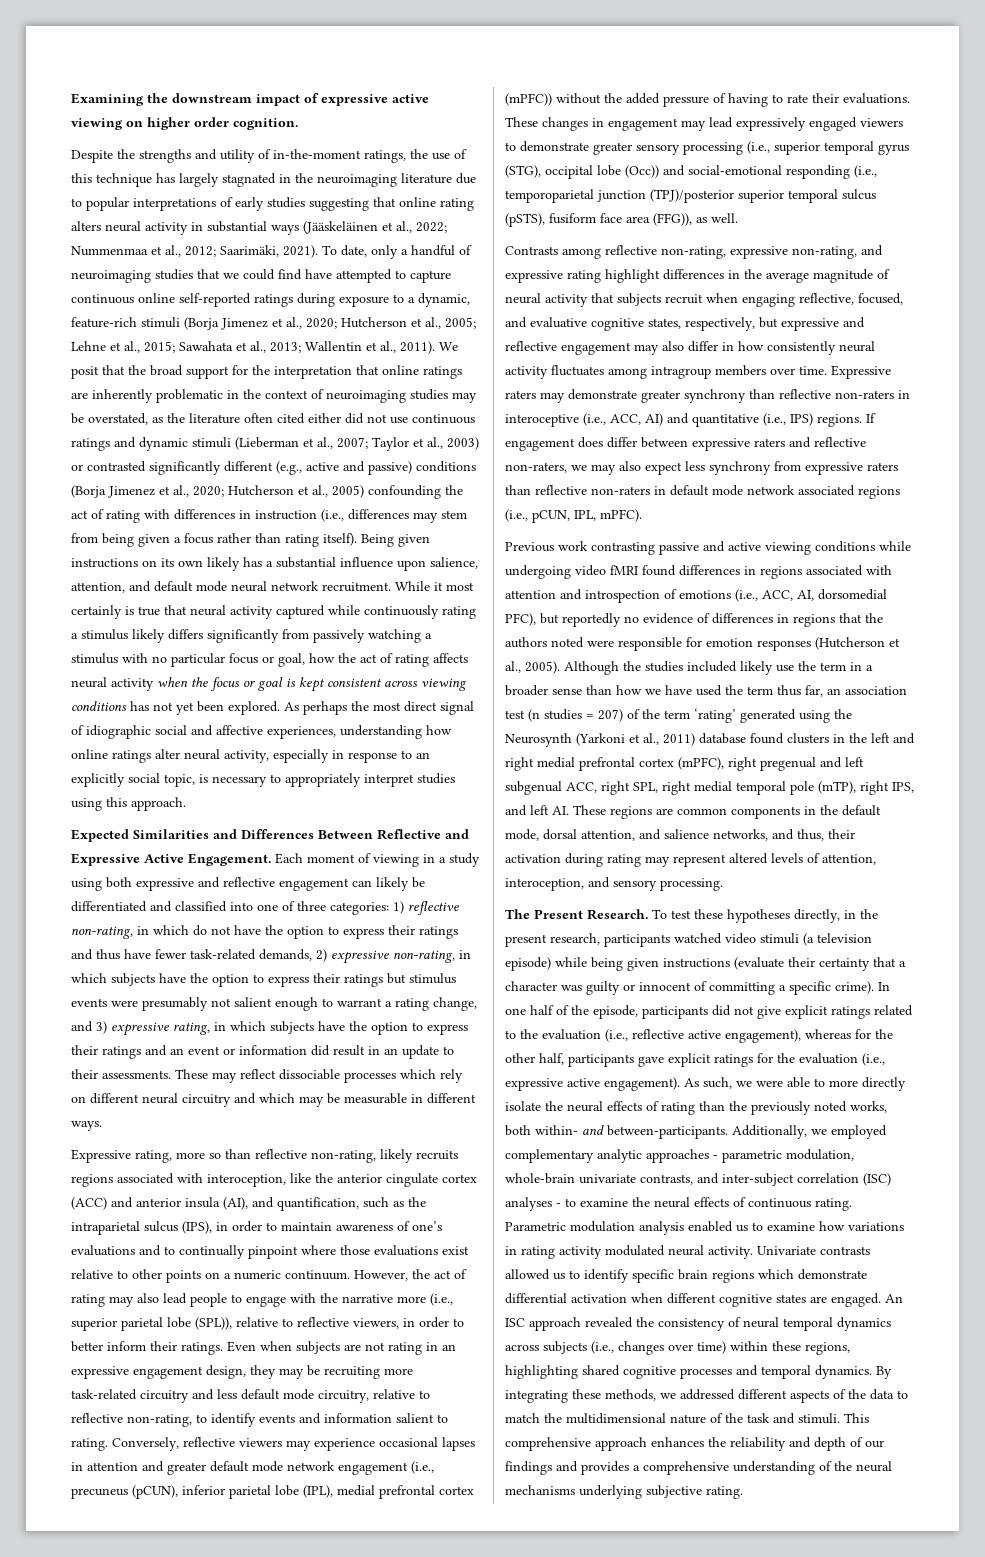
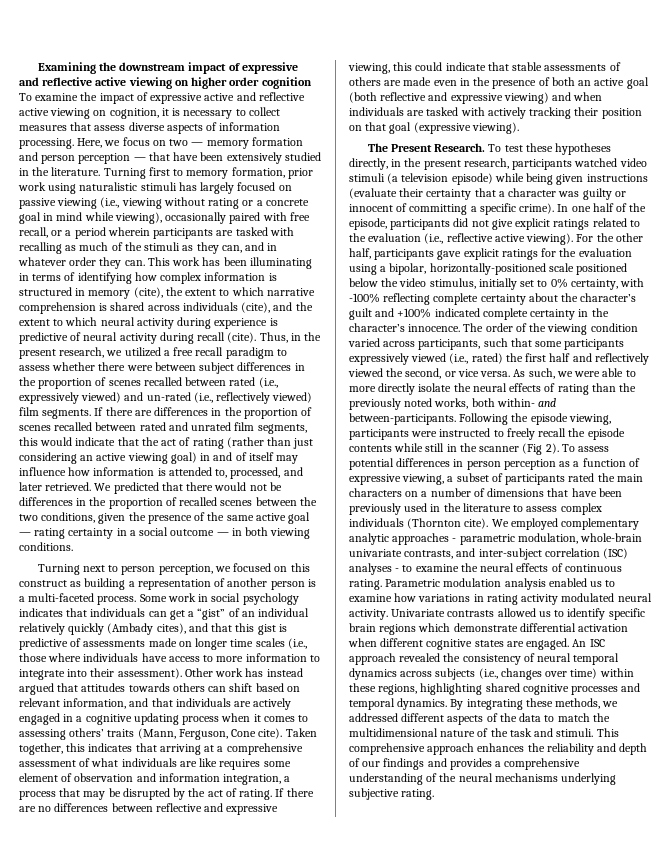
- Examining the downstream impact of expressive active viewing on higher order cognition.
- Despite the strengths and utility of in-the-moment ratings, the use of this technique has largely stagnated in the neuroimaging literature due to popular interpretations of early studies suggesting that online rating alters neural activity in substantial ways (Jääskeläinen et al., 2022; Nummenmaa et al., 2012; Saarimäki, 2021). To date, only a handful of neuroimaging studies that we could find have attempted to capture continuous online self-reported ratings during exposure to a dynamic, feature-rich stimuli (Borja Jimenez et al., 2020; Hutcherson et al., 2005; Lehne et al., 2015; Sawahata et al., 2013; Wallentin et al., 2011). We posit that the broad support for the interpretation that online ratings are inherently problematic in the context of neuroimaging studies may be overstated, as the literature often cited either did not use continuous ratings and dynamic stimuli (Lieberman et al., 2007; Taylor et al., 2003) or contrasted significantly different (e.g., active and passive) conditions (Borja Jimenez et al., 2020; Hutcherson et al., 2005) confounding the act of rating with differences in instruction (i.e., differences may stem from being given a focus rather than rating itself). Being given instructions on its own likely has a substantial influence upon salience, attention, and default mode neural network recruitment. While it most certainly is true that neural activity captured while continuously rating a stimulus likely differs significantly from passively watching a stimulus with no particular focus or goal, how the act of rating affects neural activity when the focus or goal is kept consistent across viewing conditions has not yet been explored. As perhaps the most direct signal of idiographic social and affective experiences, understanding how online ratings alter neural activity, especially in response to an explicitly social topic, is necessary to appropriately interpret studies using this approach.
- Expected Similarities and Differences Between Reflective and Expressive Active Engagement. Each moment of viewing in a study using both expressive and reflective engagement can likely be differentiated and classified into one of three categories: 1) reflective non-rating, in which do not have the option to express their ratings and thus have fewer task-related demands, 2) expressive non-rating, in which subjects have the option to express their ratings but stimulus events were presumably not salient enough to warrant a rating change, and 3) expressive rating, in which subjects have the option to express their ratings and an event or information did result in an update to their assessments. These may reflect dissociable processes which rely on different neural circuitry and which may be measurable in different ways.
- Expressive rating, more so than reflective non-rating, likely recruits regions associated with interoception, like the anterior cingulate cortex (ACC) and anterior insula (AI), and quantification, such as the intraparietal sulcus (IPS), in order to maintain awareness of one’s evaluations and to continually pinpoint where those evaluations exist relative to other points on a numeric continuum. However, the act of rating may also lead people to engage with the narrative more (i.e., superior parietal lobe (SPL)), relative to reflective viewers, in order to better inform their ratings. Even when subjects are not rating in an expressive engagement design, they may be recruiting more task-related circuitry and less default mode circuitry, relative to reflective non-rating, to identify events and information salient to rating. Conversely, reflective viewers may experience occasional lapses in attention and greater default mode network engagement (i.e., precuneus (pCUN), inferior parietal lobe (IPL), medial prefrontal cortex (mPFC)) without the added pressure of having to rate their evaluations. These changes in engagement may lead expressively engaged viewers to demonstrate greater sensory processing (i.e., superior temporal gyrus (STG), occipital lobe (Occ)) and social-emotional responding (i.e., temporoparietal junction (TPJ)/posterior superior temporal sulcus (pSTS), fusiform face area (FFG)), as well.
- Contrasts among reflective non-rating, expressive non-rating, and expressive rating highlight differences in the average magnitude of neural activity that subjects recruit when engaging reflective, focused, and evaluative cognitive states, respectively, but expressive and reflective engagement may also differ in how consistently neural activity fluctuates among intragroup members over time. Expressive raters may demonstrate greater synchrony than reflective non-raters in interoceptive (i.e., ACC, AI) and quantitative (i.e., IPS) regions. If engagement does differ between expressive raters and reflective non-raters, we may also expect less synchrony from expressive raters than reflective non-raters in default mode network associated regions (i.e., pCUN, IPL, mPFC).
- Previous work contrasting passive and active viewing conditions while undergoing video fMRI found differences in regions associated with attention and introspection of emotions (i.e., ACC, AI, dorsomedial PFC), but reportedly no evidence of differences in regions that the authors noted were responsible for emotion responses (Hutcherson et al., 2005). Although the studies included likely use the term in a broader sense than how we have used the term thus far, an association test (n studies = 207) of the term ‘rating’ generated using the Neurosynth (Yarkoni et al., 2011) database found clusters in the left and right medial prefrontal cortex (mPFC), right pregenual and left subgenual ACC, right SPL, right medial temporal pole (mTP), right IPS, and left AI. These regions are common components in the default mode, dorsal attention, and salience networks, and thus, their activation during rating may represent altered levels of attention, interoception, and sensory processing.
+ Examining the downstream impact of expressive and reflective active viewing on higher order cognition To examine the impact of expressive active and reflective active viewing on cognition, it is necessary to collect measures that assess diverse aspects of information processing. Here, we focus on two — memory formation and person perception — that have been extensively studied in the literature. Turning first to memory formation, prior work using naturalistic stimuli has largely focused on passive viewing (i.e., viewing without rating or a concrete goal in mind while viewing), occasionally paired with free recall, or a period wherein participants are tasked with recalling as much of the stimuli as they can, and in whatever order they can. This work has been illuminating in terms of identifying how complex information is structured in memory (cite), the extent to which narrative comprehension is shared across individuals (cite), and the extent to which neural activity during experience is predictive of neural activity during recall (cite). Thus, in the present research, we utilized a free recall paradigm to assess whether there were between subject differences in the proportion of scenes recalled between rated (i.e., expressively viewed) and un-rated (i.e., reflectively viewed) film segments. If there are differences in the proportion of scenes recalled between rated and unrated film segments, this would indicate that the act of rating (rather than just considering an active viewing goal) in and of itself may influence how information is attended to, processed, and later retrieved. We predicted that there would not be differences in the proportion of recalled scenes between the two conditions, given the presence of the same active goal — rating certainty in a social outcome — in both viewing conditions.
+ Turning next to person perception, we focused on this construct as building a representation of another person is a multi-faceted process. Some work in social psychology indicates that individuals can get a “gist” of an individual relatively quickly (Ambady cites), and that this gist is predictive of assessments made on longer time scales (i.e., those where individuals have access to more information to integrate into their assessment). Other work has instead argued that attitudes towards others can shift based on relevant information, and that individuals are actively engaged in a cognitive updating process when it comes to assessing others’ traits (Mann, Ferguson, Cone cite). Taken together, this indicates that arriving at a comprehensive assessment of what individuals are like requires some element of observation and information integration, a process that may be disrupted by the act of rating. If there are no differences between reflective and expressive viewing, this could indicate that stable assessments of others are made even in the presence of both an active goal (both reflective and expressive viewing) and when individuals are tasked with actively tracking their position on that goal (expressive viewing).
- In one half of the episode, participants did not give explicit ratings related to the evaluation (i.e., reflective active engagement), whereas for the other half, participants gave explicit ratings for the evaluation (i.e., expressive active engagement).
+ In one half of the episode, participants did not give explicit ratings related to the evaluation (i.e., reflective active viewing). For the other half, participants gave explicit ratings for the evaluation using a bipolar, horizontally-positioned scale positioned below the video stimulus, initially set to 0% certainty, with -100% reflecting complete certainty about the character’s guilt and +100% indicated complete certainty in the character’s innocence. The order of the viewing condition varied across participants, such that some participants expressively viewed (i.e., rated) the first half and reflectively viewed the second, or vice versa.
- Additionally, we employed complementary analytic approaches - parametric modulation, whole-brain univariate contrasts, and inter-subject correlation (ISC) analyses - to examine the neural effects of continuous rating.
+ Following the episode viewing, participants were instructed to freely recall the episode contents while still in the scanner (Fig 2). To assess potential differences in person perception as a function of expressive viewing, a subset of participants rated the main characters on a number of dimensions that have been previously used in the literature to assess complex individuals (Thornton cite). We employed complementary analytic approaches - parametric modulation, whole-brain univariate contrasts, and inter-subject correlation (ISC) analyses - to examine the neural effects of continuous rating.

